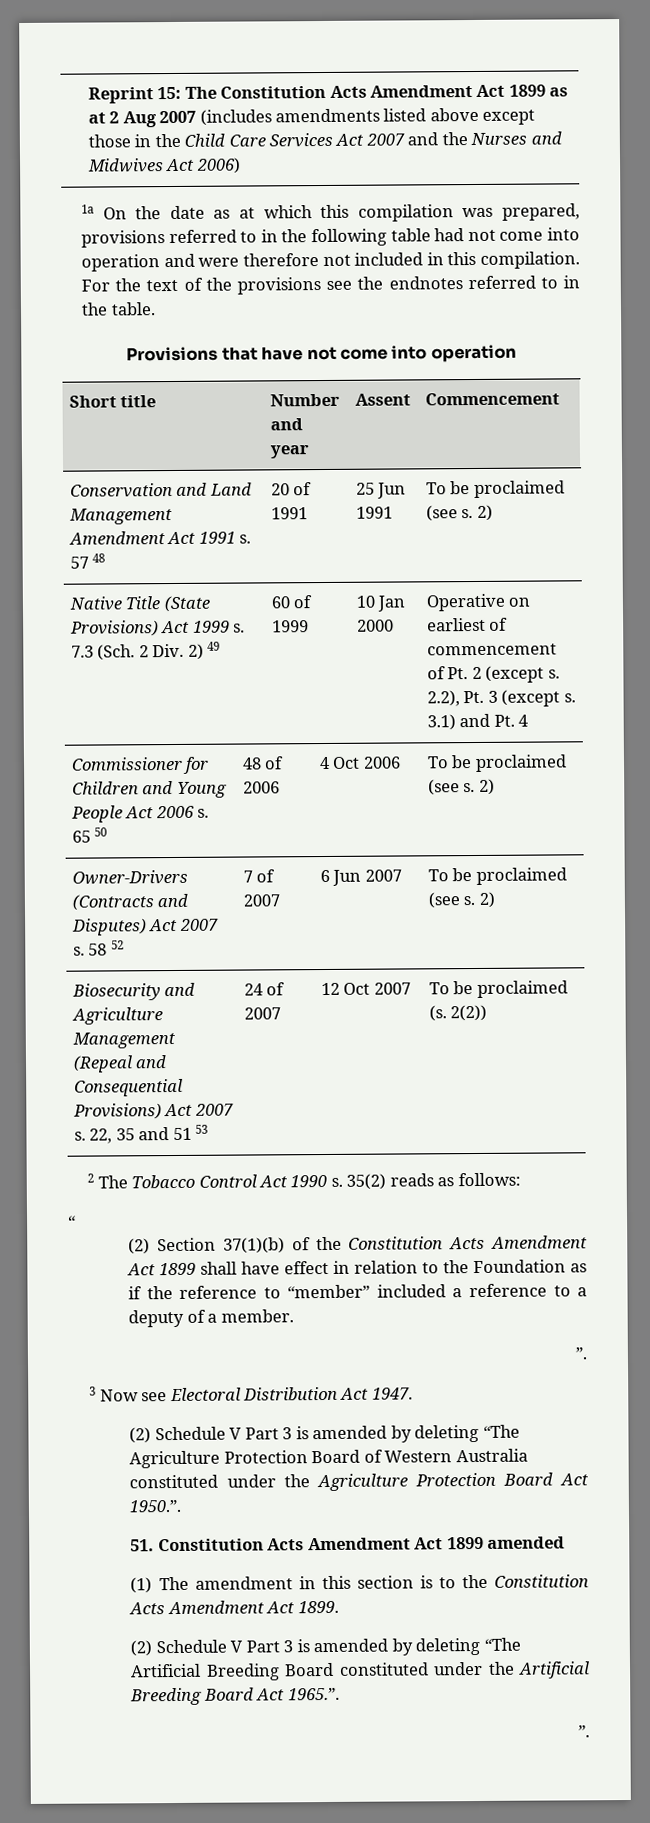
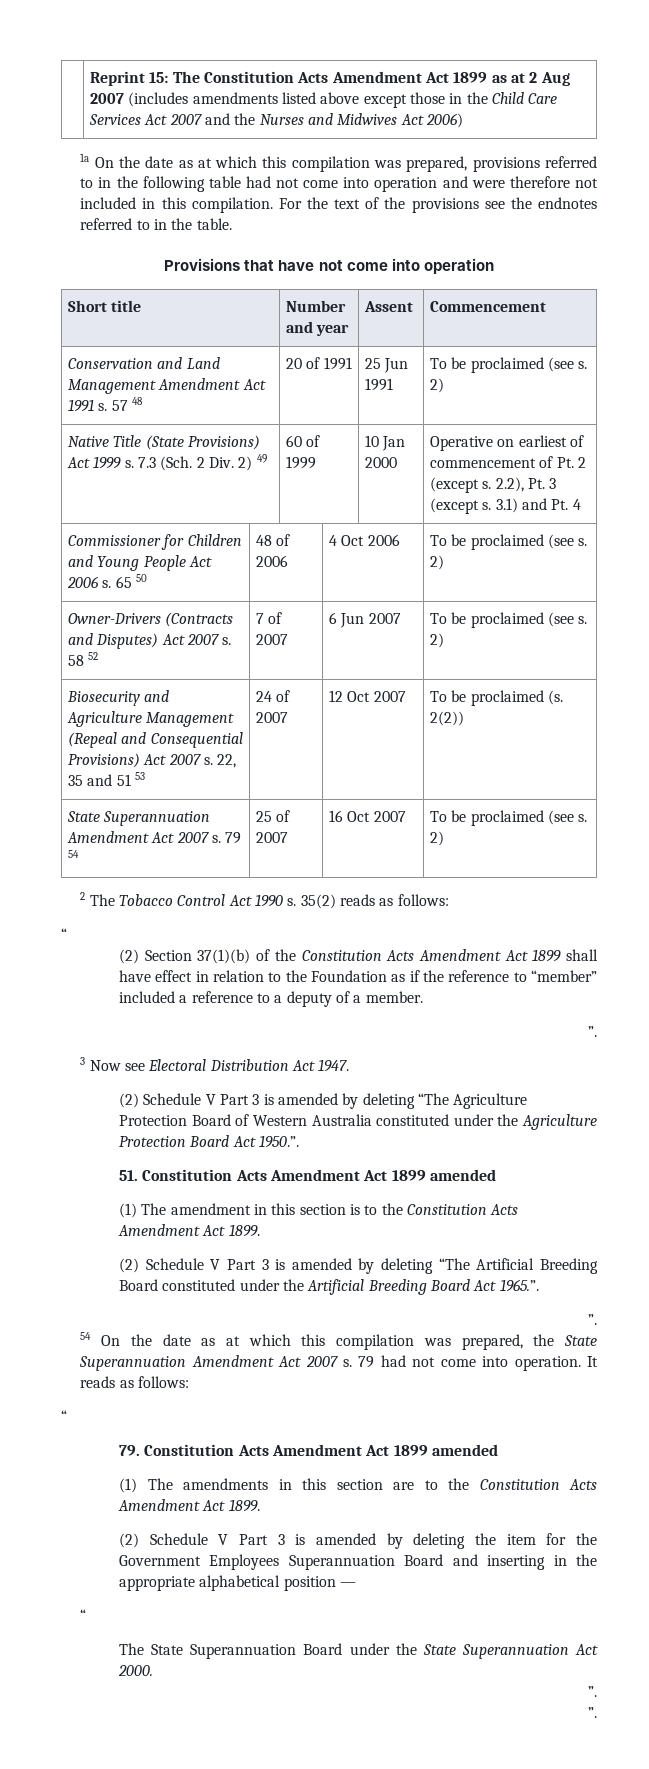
+ State Superannuation Amendment Act 2007 s. 79 54 | 25 of 2007 | 16 Oct 2007 | To be proclaimed (see s. 2)
+ 54 On the date as at which this compilation was prepared, the State Superannuation Amendment Act 2007 s. 79 had not come into operation. It reads as follows:
+ “
+ 79. Constitution Acts Amendment Act 1899 amended
+ (1) The amendments in this section are to the Constitution Acts Amendment Act 1899.
+ (2) Schedule V Part 3 is amended by deleting the item for the Government Employees Superannuation Board and inserting in the appropriate alphabetical position —
+ “
+ The State Superannuation Board under the State Superannuation Act 2000.
+ ”.
+ ”.

